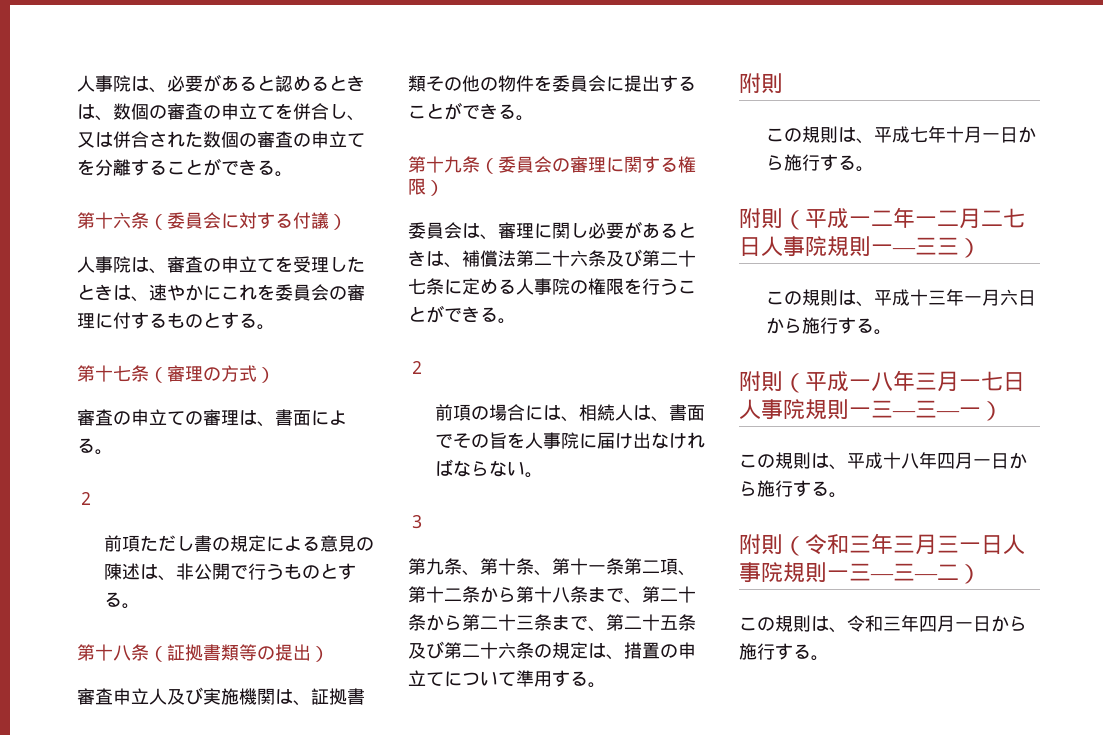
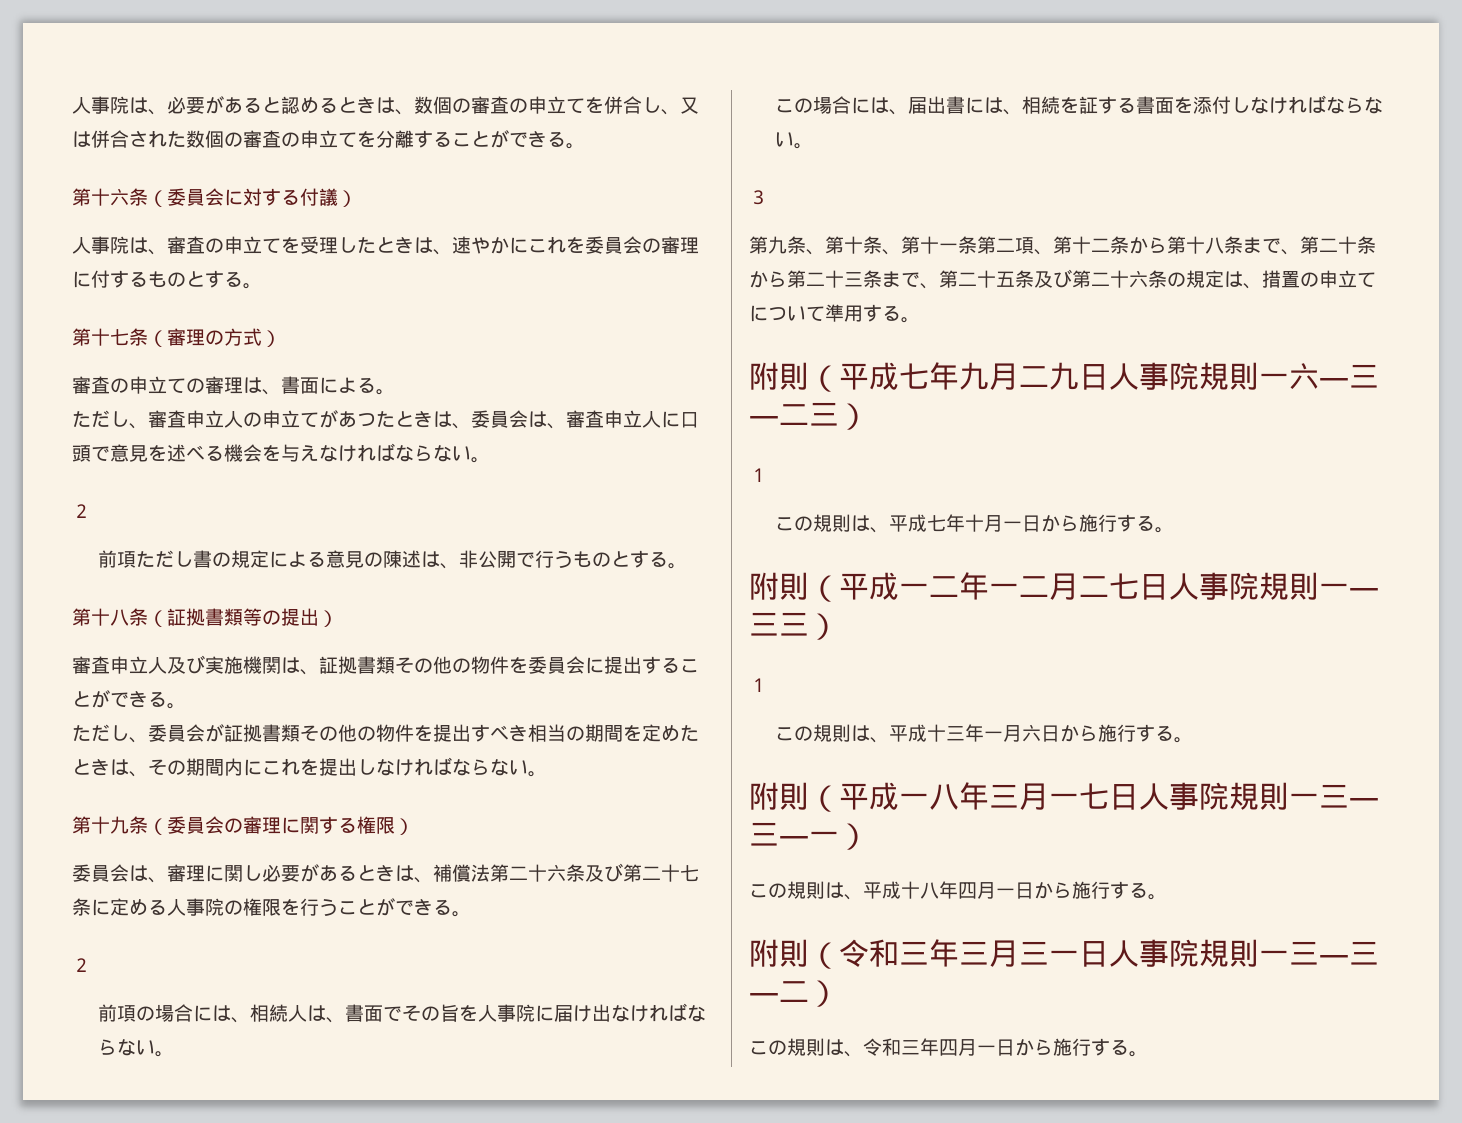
+ ただし、審査申立人の申立てがあつたときは、委員会は、審査申立人に口頭で意見を述べる機会を与えなければならない。
+ ただし、委員会が証拠書類その他の物件を提出すべき相当の期間を定めたときは、その期間内にこれを提出しなければならない。
+ この場合には、届出書には、相続を証する書面を添付しなければならない。
  第九条、第十条、第十一条第二項、第十二条から第十八条まで、第二十条から第二十三条まで、第二十五条及び第二十六条の規定は、措置の申立てについて準用する。
- 附則
+ 附則（平成七年九月二九日人事院規則一六―三―二三）
+ １
  附則（平成一二年一二月二七日人事院規則一―三三）
+ １

